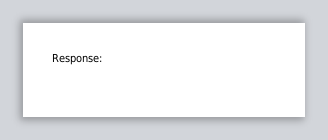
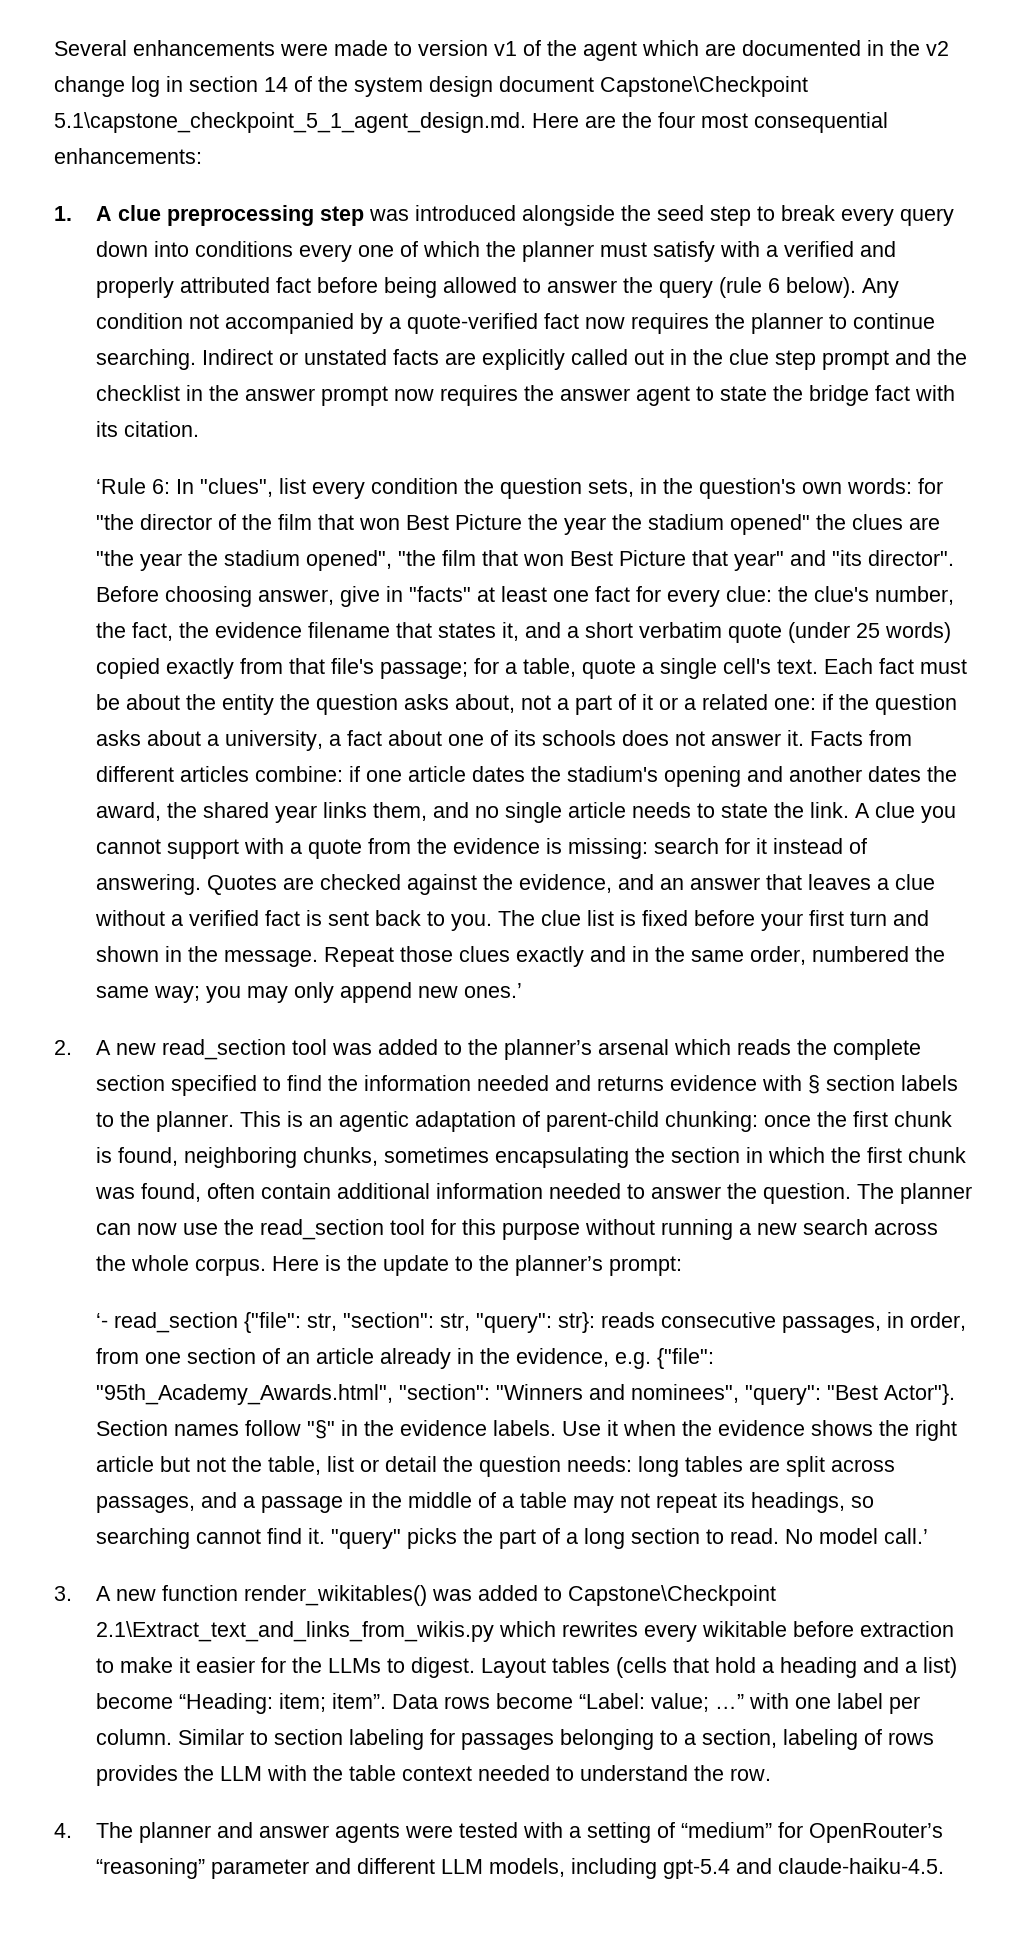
- Response:
+ Several enhancements were made to version v1 of the agent which are documented in the v2 change log in section 14 of the system design document Capstone\Checkpoint 5.1\capstone_checkpoint_5_1_agent_design.md. Here are the four most consequential enhancements:
+ 1. A clue preprocessing step was introduced alongside the seed step to break every query down into conditions every one of which the planner must satisfy with a verified and properly attributed fact before being allowed to answer the query (rule 6 below). Any condition not accompanied by a quote-verified fact now requires the planner to continue searching. Indirect or unstated facts are explicitly called out in the clue step prompt and the checklist in the answer prompt now requires the answer agent to state the bridge fact with its citation.
+ ‘Rule 6: In "clues", list every condition the question sets, in the question's own words: for "the director of the film that won Best Picture the year the stadium opened" the clues are "the year the stadium opened", "the film that won Best Picture that year" and "its director". Before choosing answer, give in "facts" at least one fact for every clue: the clue's number, the fact, the evidence filename that states it, and a short verbatim quote (under 25 words) copied exactly from that file's passage; for a table, quote a single cell's text. Each fact must be about the entity the question asks about, not a part of it or a related one: if the question asks about a university, a fact about one of its schools does not answer it. Facts from different articles combine: if one article dates the stadium's opening and another dates the award, the shared year links them, and no single article needs to state the link. A clue you cannot support with a quote from the evidence is missing: search for it instead of answering. Quotes are checked against the evidence, and an answer that leaves a clue without a verified fact is sent back to you. The clue list is fixed before your first turn and shown in the message. Repeat those clues exactly and in the same order, numbered the same way; you may only append new ones.’
+ 2. A new read_section tool was added to the planner’s arsenal which reads the complete section specified to find the information needed and returns evidence with § section labels to the planner. This is an agentic adaptation of parent-child chunking: once the first chunk is found, neighboring chunks, sometimes encapsulating the section in which the first chunk was found, often contain additional information needed to answer the question. The planner can now use the read_section tool for this purpose without running a new search across the whole corpus. Here is the update to the planner’s prompt:
+ ‘- read_section {"file": str, "section": str, "query": str}: reads consecutive passages, in order, from one section of an article already in the evidence, e.g. {"file": "95th_Academy_Awards.html", "section": "Winners and nominees", "query": "Best Actor"}. Section names follow "§" in the evidence labels. Use it when the evidence shows the right article but not the table, list or detail the question needs: long tables are split across passages, and a passage in the middle of a table may not repeat its headings, so searching cannot find it. "query" picks the part of a long section to read. No model call.’
+ 3. A new function render_wikitables() was added to Capstone\Checkpoint 2.1\Extract_text_and_links_from_wikis.py which rewrites every wikitable before extraction to make it easier for the LLMs to digest. Layout tables (cells that hold a heading and a list) become “Heading: item; item”. Data rows become “Label: value; …” with one label per column. Similar to section labeling for passages belonging to a section, labeling of rows provides the LLM with the table context needed to understand the row.
+ 4. The planner and answer agents were tested with a setting of “medium” for OpenRouter’s “reasoning” parameter and different LLM models, including gpt-5.4 and claude-haiku-4.5.

